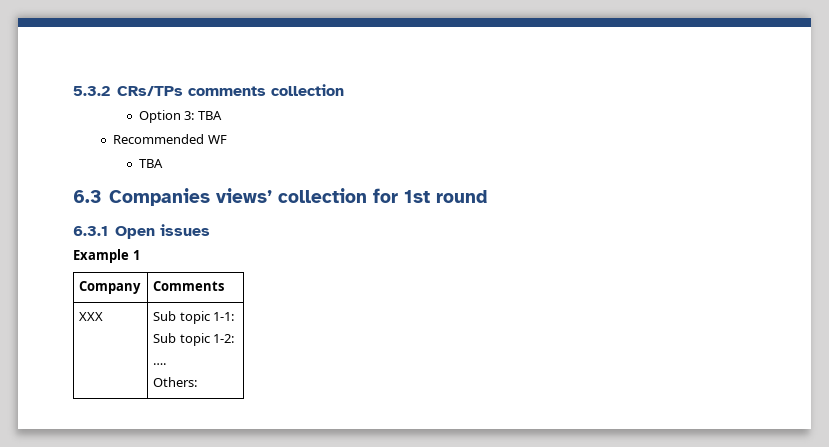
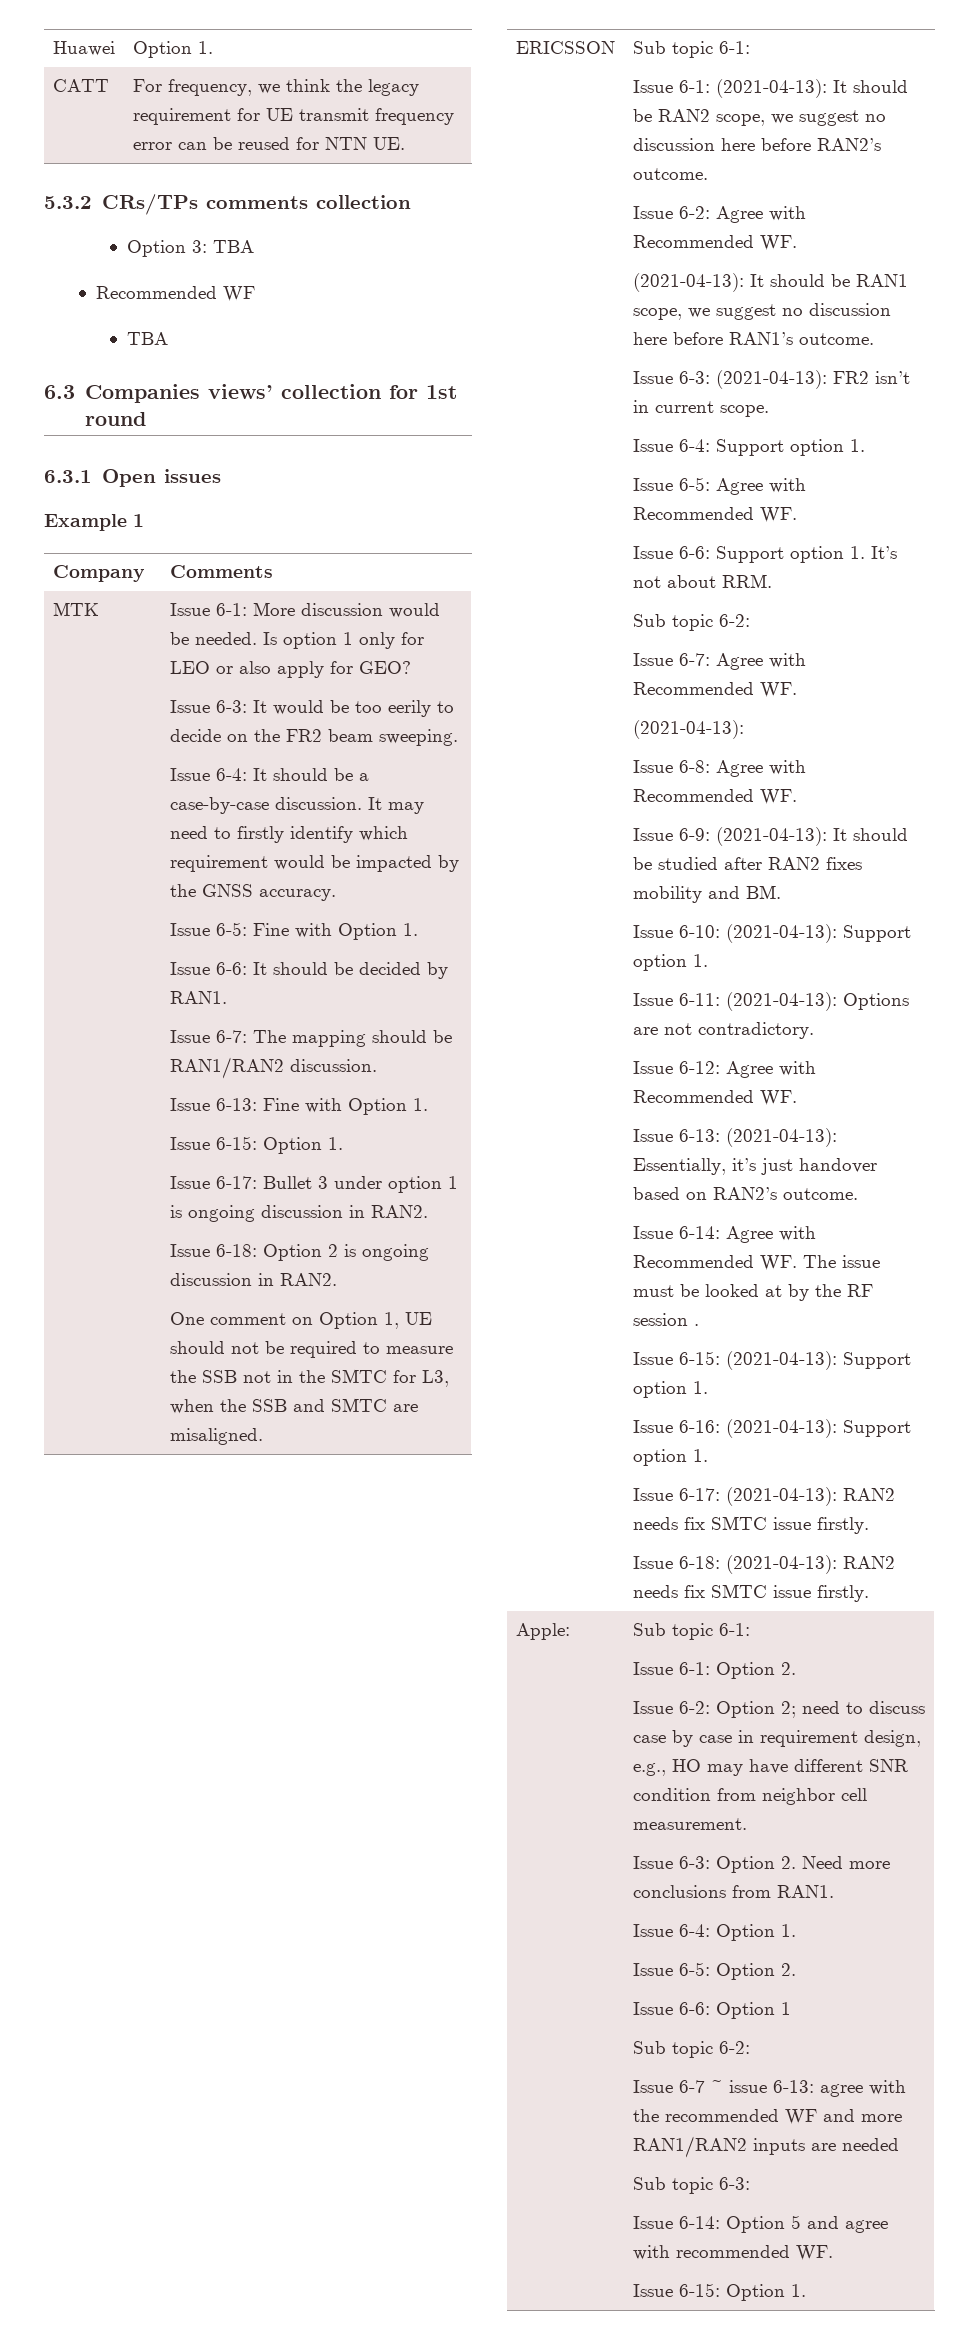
+ Huawei | Option 1.
+ CATT | For frequency, we think the legacy requirement for UE transmit frequency error can be reused for NTN UE.
- XXX | Sub topic 1-1:
- Sub topic 1-2:
- ….
- Others:
+ MTK | Issue 6-1: More discussion would be needed. Is option 1 only for LEO or also apply for GEO?
+ Issue 6-3: It would be too eerily to decide on the FR2 beam sweeping.
+ Issue 6-4: It should be a case-by-case discussion. It may need to firstly identify which requirement would be impacted by the GNSS accuracy.
+ Issue 6-5: Fine with Option 1.
+ Issue 6-6: It should be decided by RAN1.
+ Issue 6-7: The mapping should be RAN1/RAN2 discussion.
+ Issue 6-13: Fine with Option 1.
+ Issue 6-15: Option 1.
+ Issue 6-17: Bullet 3 under option 1 is ongoing discussion in RAN2.
+ Issue 6-18: Option 2 is ongoing discussion in RAN2.
+ One comment on Option 1, UE should not be required to measure the SSB not in the SMTC for L3, when the SSB and SMTC are misaligned.
+ ERICSSON | Sub topic 6-1:
+ Issue 6-1: (2021-04-13): It should be RAN2 scope, we suggest no discussion here before RAN2’s outcome.
+ Issue 6-2: Agree with Recommended WF.
+ (2021-04-13): It should be RAN1 scope, we suggest no discussion here before RAN1’s outcome.
+ Issue 6-3: (2021-04-13): FR2 isn’t in current scope.
+ Issue 6-4: Support option 1.
+ Issue 6-5: Agree with Recommended WF.
+ Issue 6-6: Support option 1. It’s not about RRM.
+ Sub topic 6-2:
+ Issue 6-7: Agree with Recommended WF.
+ (2021-04-13):
+ Issue 6-8: Agree with Recommended WF.
+ Issue 6-9: (2021-04-13): It should be studied after RAN2 fixes mobility and BM.
+ Issue 6-10: (2021-04-13): Support option 1.
+ Issue 6-11: (2021-04-13): Options are not contradictory.
+ Issue 6-12: Agree with Recommended WF.
+ Issue 6-13: (2021-04-13): Essentially, it’s just handover based on RAN2’s outcome.
+ Issue 6-14: Agree with Recommended WF. The issue must be looked at by the RF session .
+ Issue 6-15: (2021-04-13): Support option 1.
+ Issue 6-16: (2021-04-13): Support option 1.
+ Issue 6-17: (2021-04-13): RAN2 needs fix SMTC issue firstly.
+ Issue 6-18: (2021-04-13): RAN2 needs fix SMTC issue firstly.
+ Apple: | Sub topic 6-1:
+ Issue 6-1: Option 2.
+ Issue 6-2: Option 2; need to discuss case by case in requirement design, e.g., HO may have different SNR condition from neighbor cell measurement.
+ Issue 6-3: Option 2. Need more conclusions from RAN1.
+ Issue 6-4: Option 1.
+ Issue 6-5: Option 2.
+ Issue 6-6: Option 1
+ Sub topic 6-2:
+ Issue 6-7 ~ issue 6-13: agree with the recommended WF and more RAN1/RAN2 inputs are needed
+ Sub topic 6-3:
+ Issue 6-14: Option 5 and agree with recommended WF.
+ Issue 6-15: Option 1.

